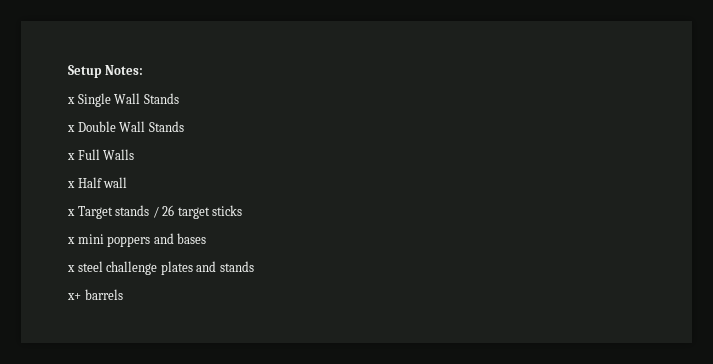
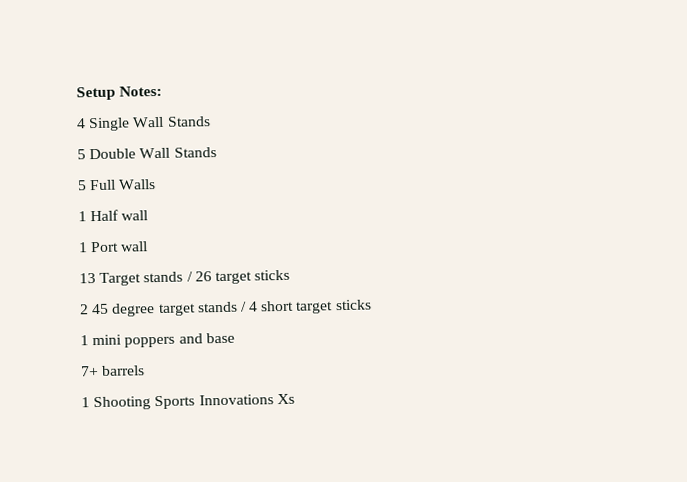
- x Single Wall Stands
+ 4 Single Wall Stands
- x Double Wall Stands
+ 5 Double Wall Stands
- x Full Walls
+ 5 Full Walls
- x Half wall
+ 1 Half wall
- x Target stands / 26 target sticks
+ 1 Port wall
+ 13 Target stands / 26 target sticks
- x mini poppers and bases
- x steel challenge plates and stands
- x+ barrels
+ 2 45 degree target stands / 4 short target sticks
+ 1 mini poppers and base
+ 7+ barrels
+ 1 Shooting Sports Innovations Xs

